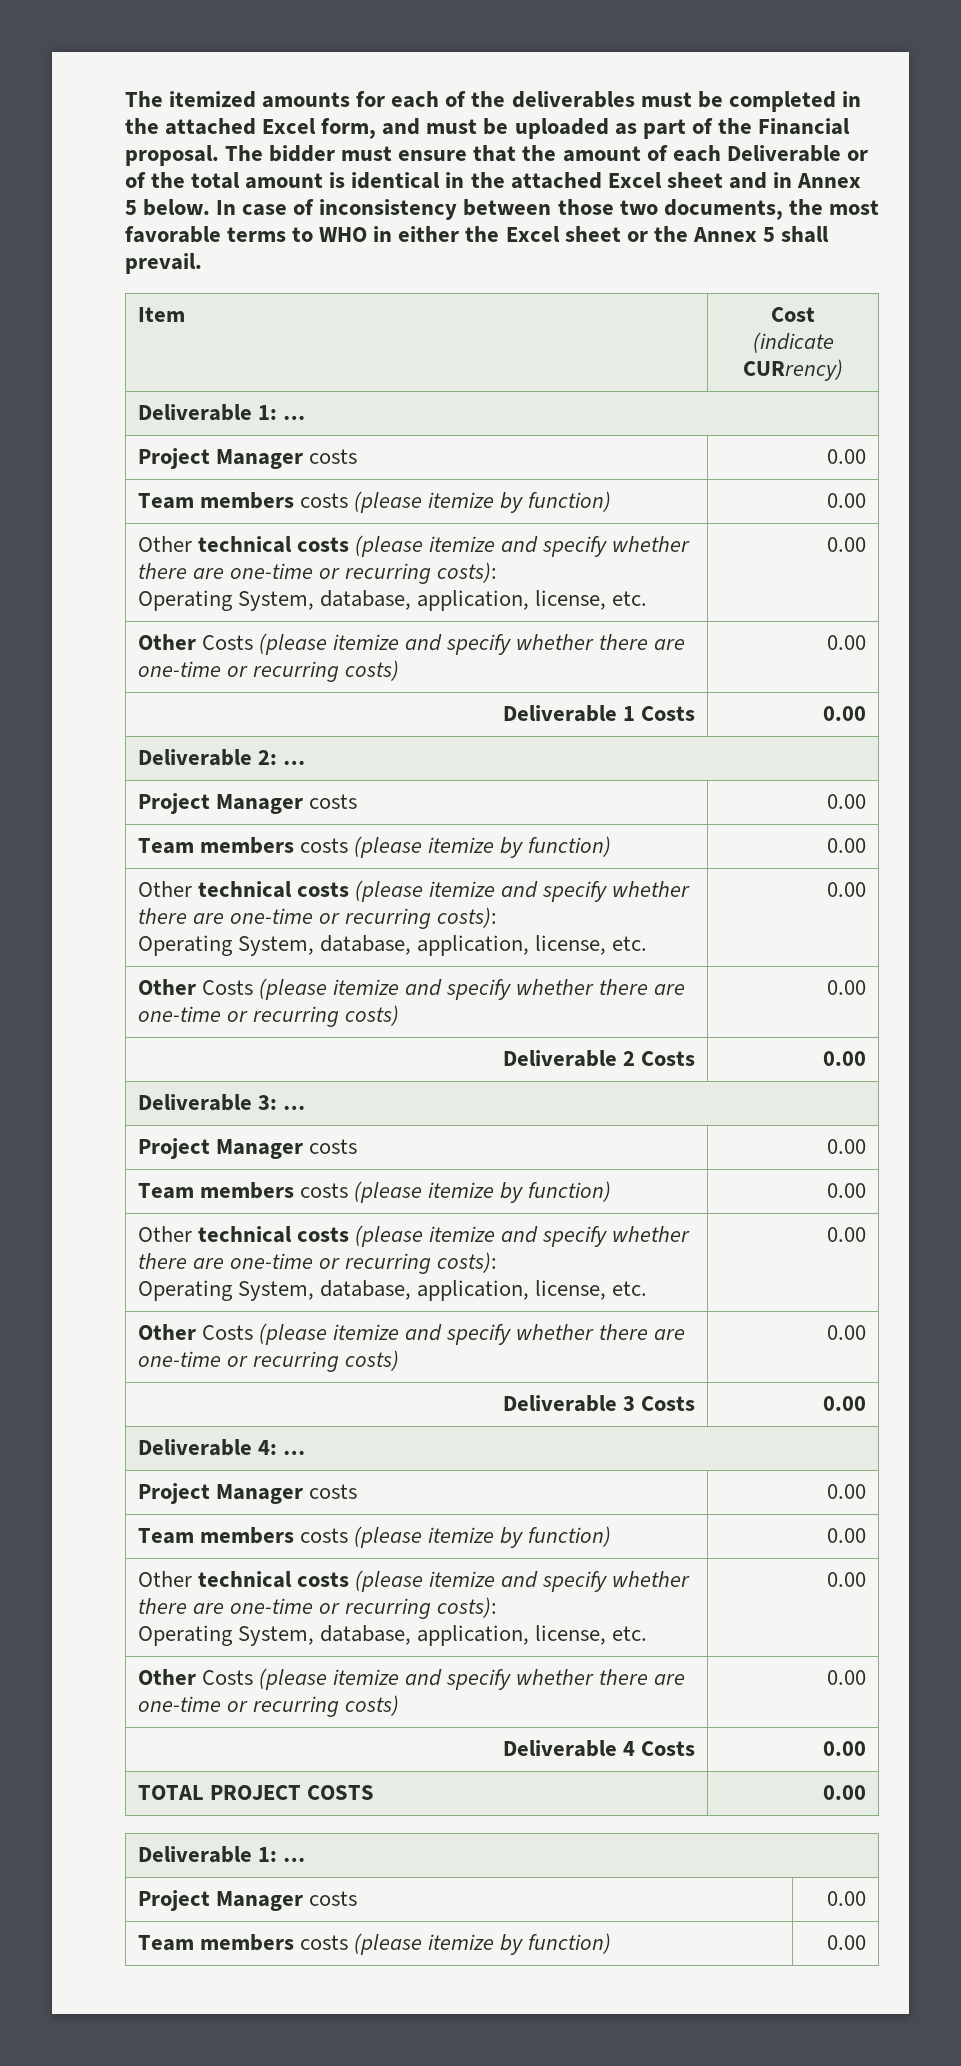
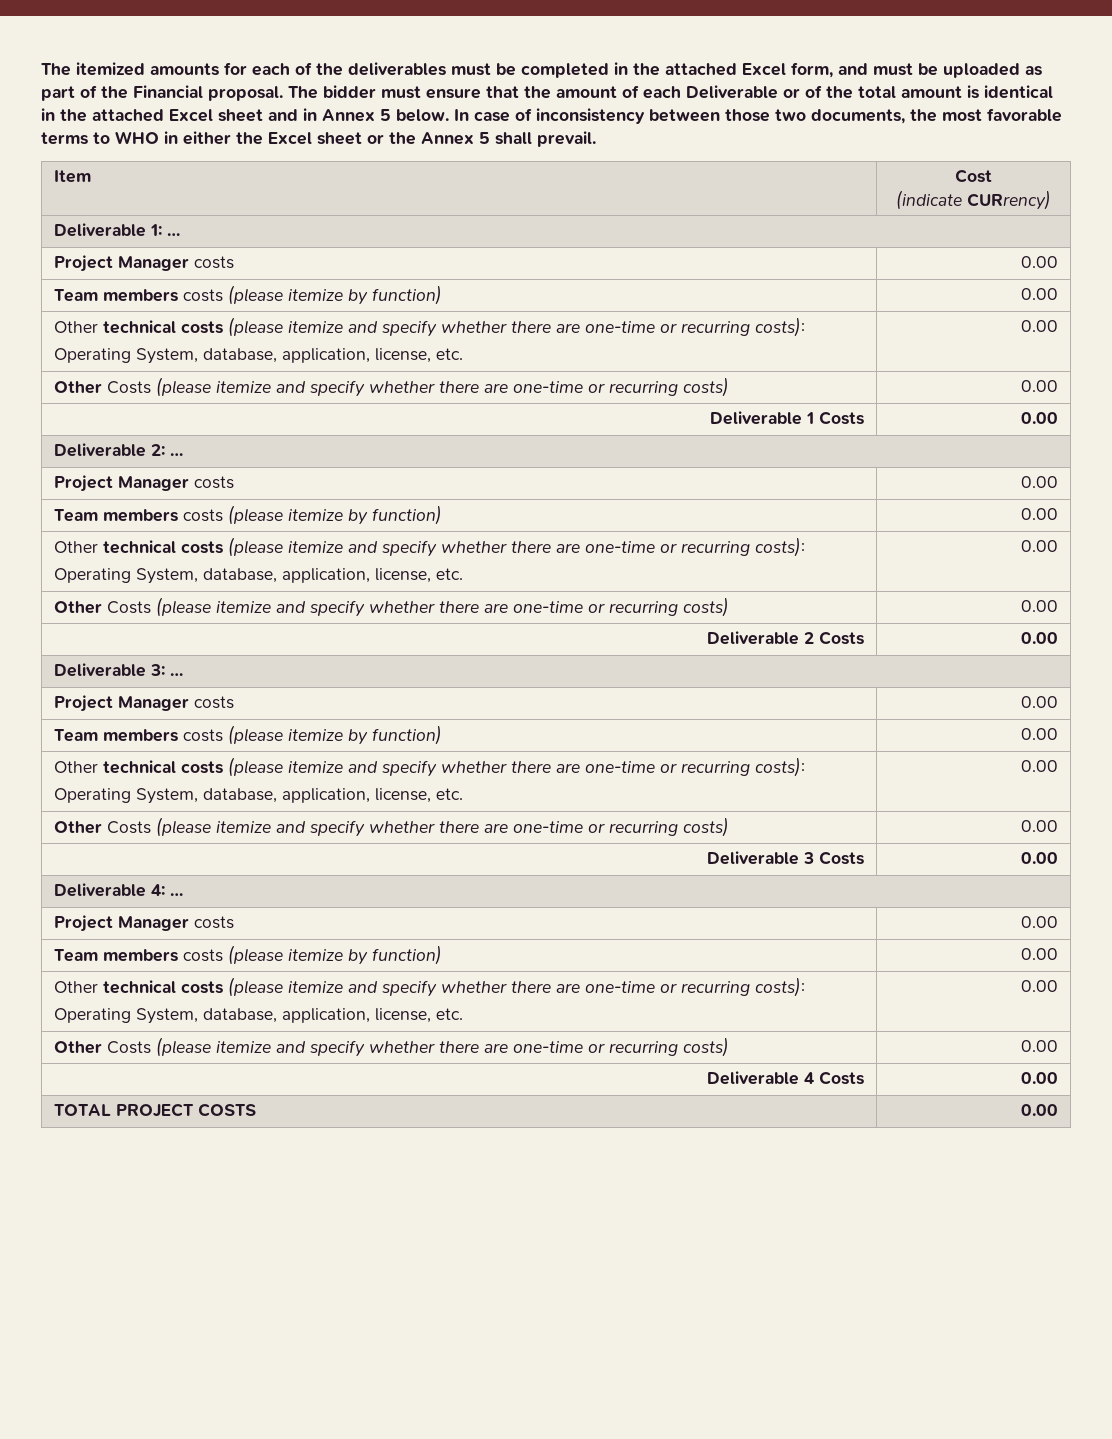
  TOTAL PROJECT COSTS | 0.00
- Deliverable 1: …
- Project Manager costs | 0.00
- Team members costs (please itemize by function) | 0.00

